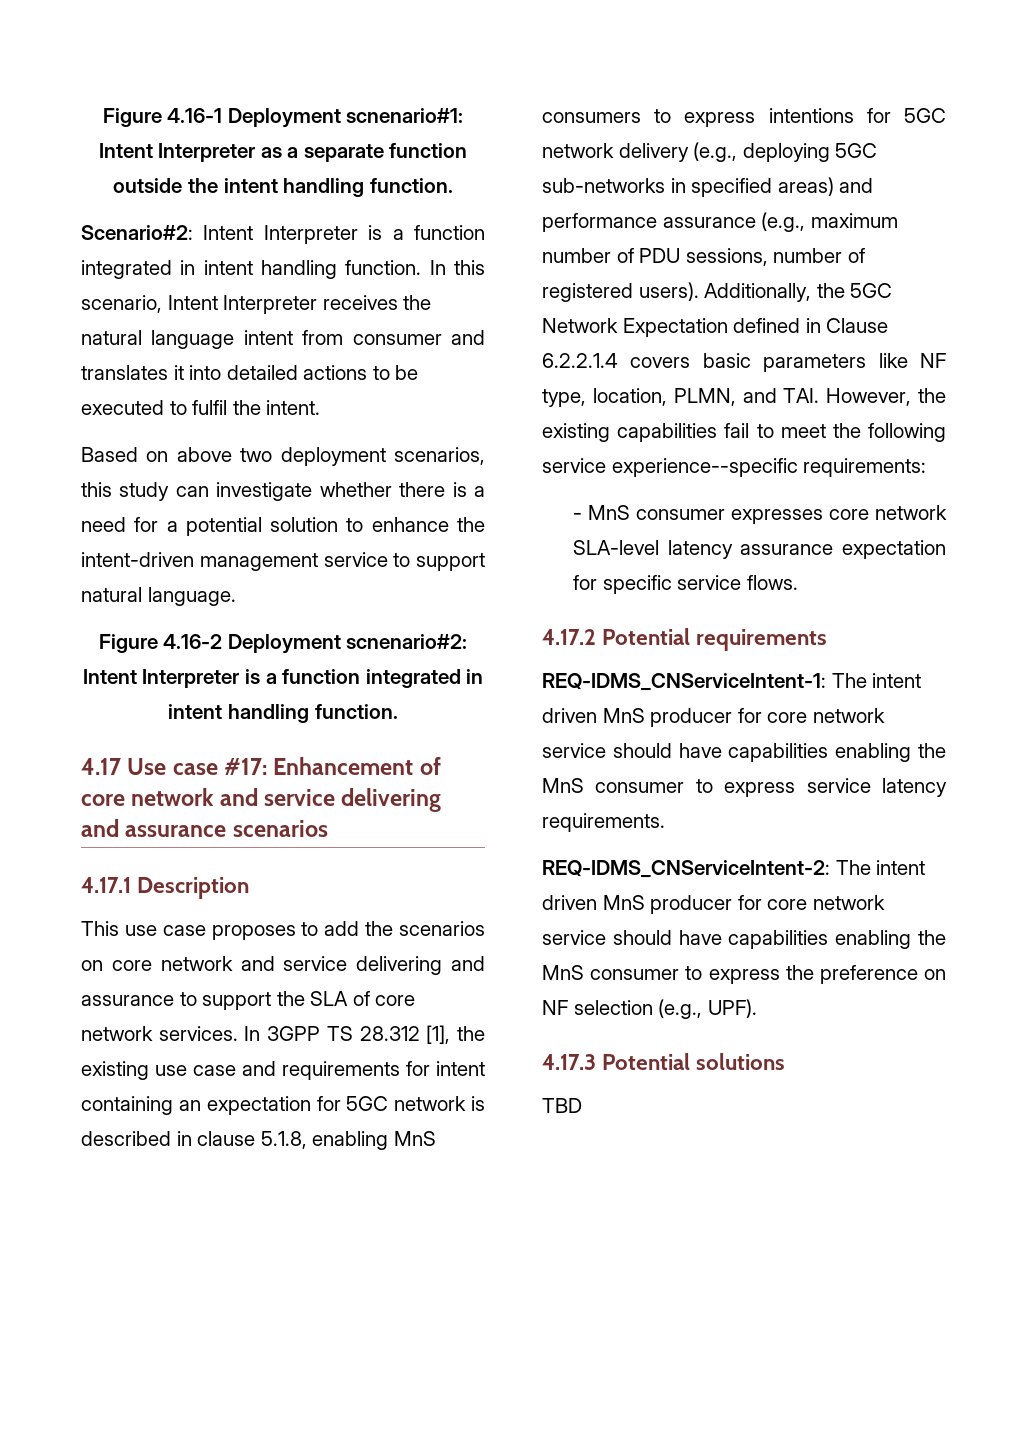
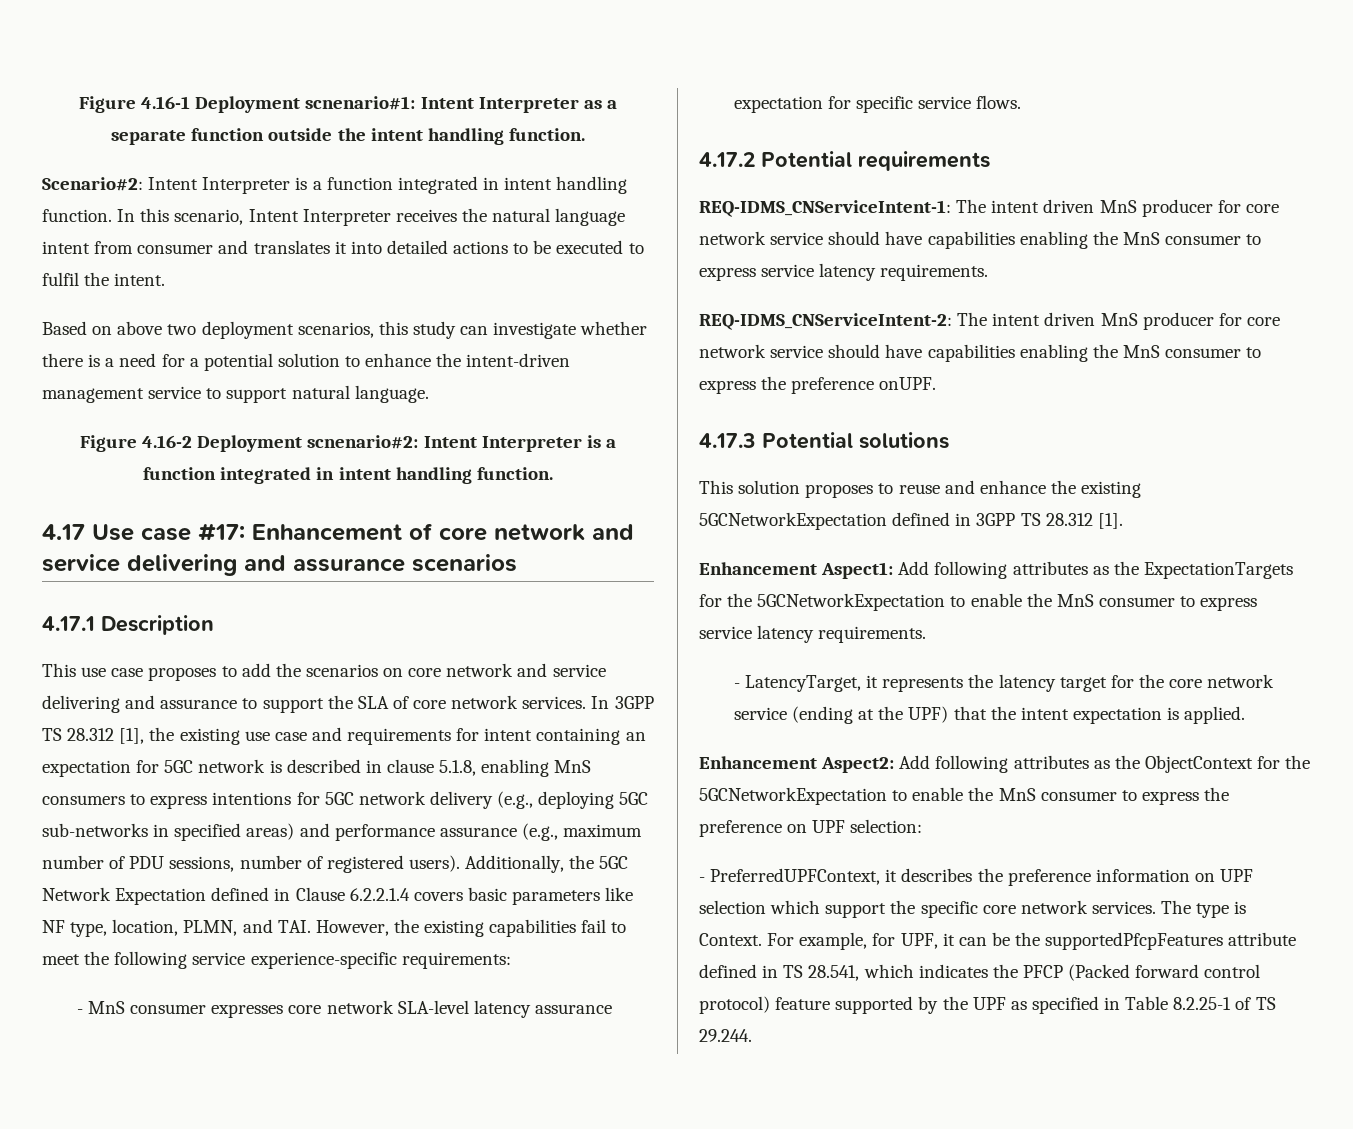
- Additionally, the 5GC Network Expectation defined in Clause 6.2.2.1.4 covers basic parameters like NF type, location, PLMN, and TAI. However, the existing capabilities fail to meet the following service experience--specific requirements:
+ Additionally, the 5GC Network Expectation defined in Clause 6.2.2.1.4 covers basic parameters like NF type, location, PLMN, and TAI. However, the existing capabilities fail to meet the following service experience-specific requirements:
- REQ-IDMS_CNServiceIntent-2: The intent driven MnS producer for core network service should have capabilities enabling the MnS consumer to express the preference on NF selection (e.g., UPF).
+ REQ-IDMS_CNServiceIntent-2: The intent driven MnS producer for core network service should have capabilities enabling the MnS consumer to express the preference onUPF.
  4.17.3 Potential solutions
- TBD
+ This solution proposes to reuse and enhance the existing 5GCNetworkExpectation defined in 3GPP TS 28.312 [1].
+ Enhancement Aspect1: Add following attributes as the ExpectationTargets for the 5GCNetworkExpectation to enable the MnS consumer to express service latency requirements.
+ - LatencyTarget, it represents the latency target for the core network service (ending at the UPF) that the intent expectation is applied.
+ Enhancement Aspect2: Add following attributes as the ObjectContext for the 5GCNetworkExpectation to enable the MnS consumer to express the preference on UPF selection:
+ - PreferredUPFContext, it describes the preference information on UPF selection which support the specific core network services. The type is Context. For example, for UPF, it can be the supportedPfcpFeatures attribute defined in TS 28.541, which indicates the PFCP (Packed forward control protocol) feature supported by the UPF as specified in Table 8.2.25-1 of TS 29.244.

